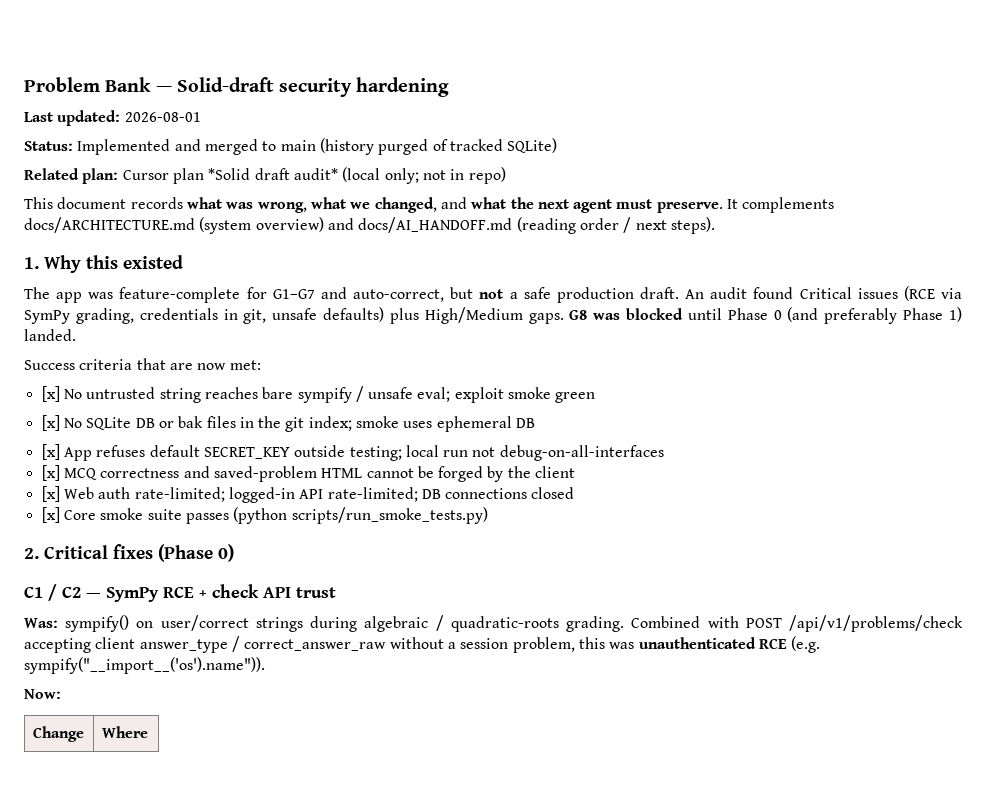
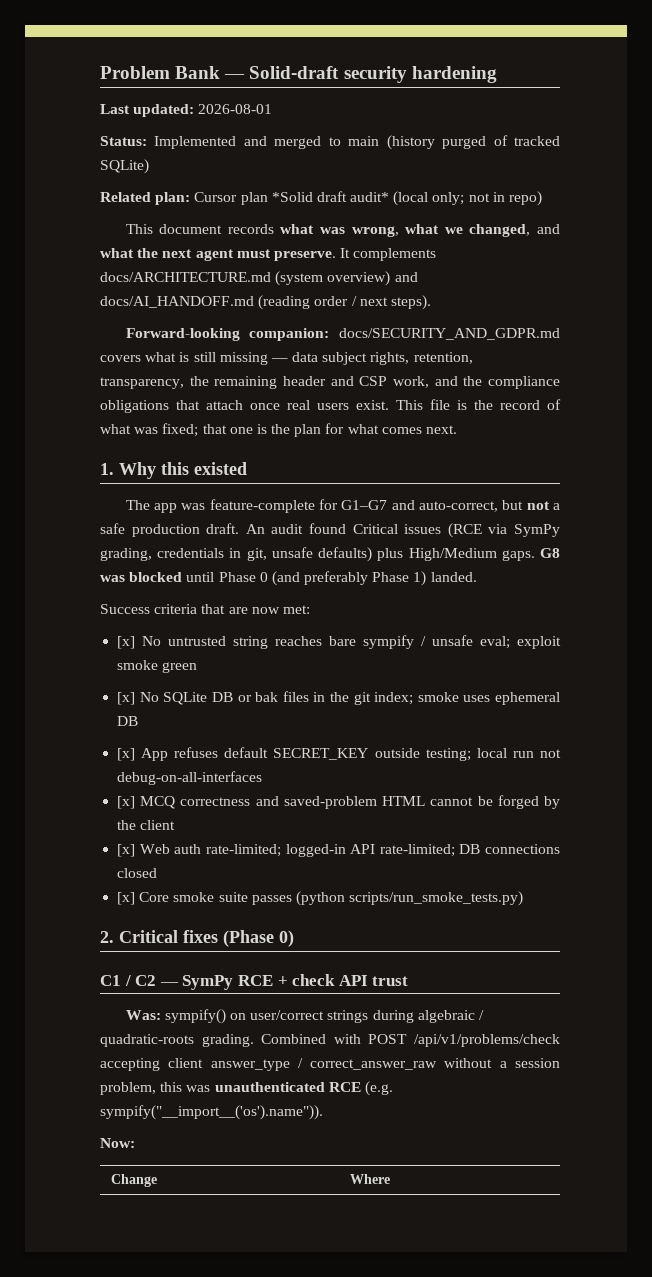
+ Forward-looking companion: docs/SECURITY_AND_GDPR.md covers what is still missing — data subject rights, retention, transparency, the remaining header and CSP work, and the compliance obligations that attach once real users exist. This file is the record of what was fixed; that one is the plan for what comes next.

